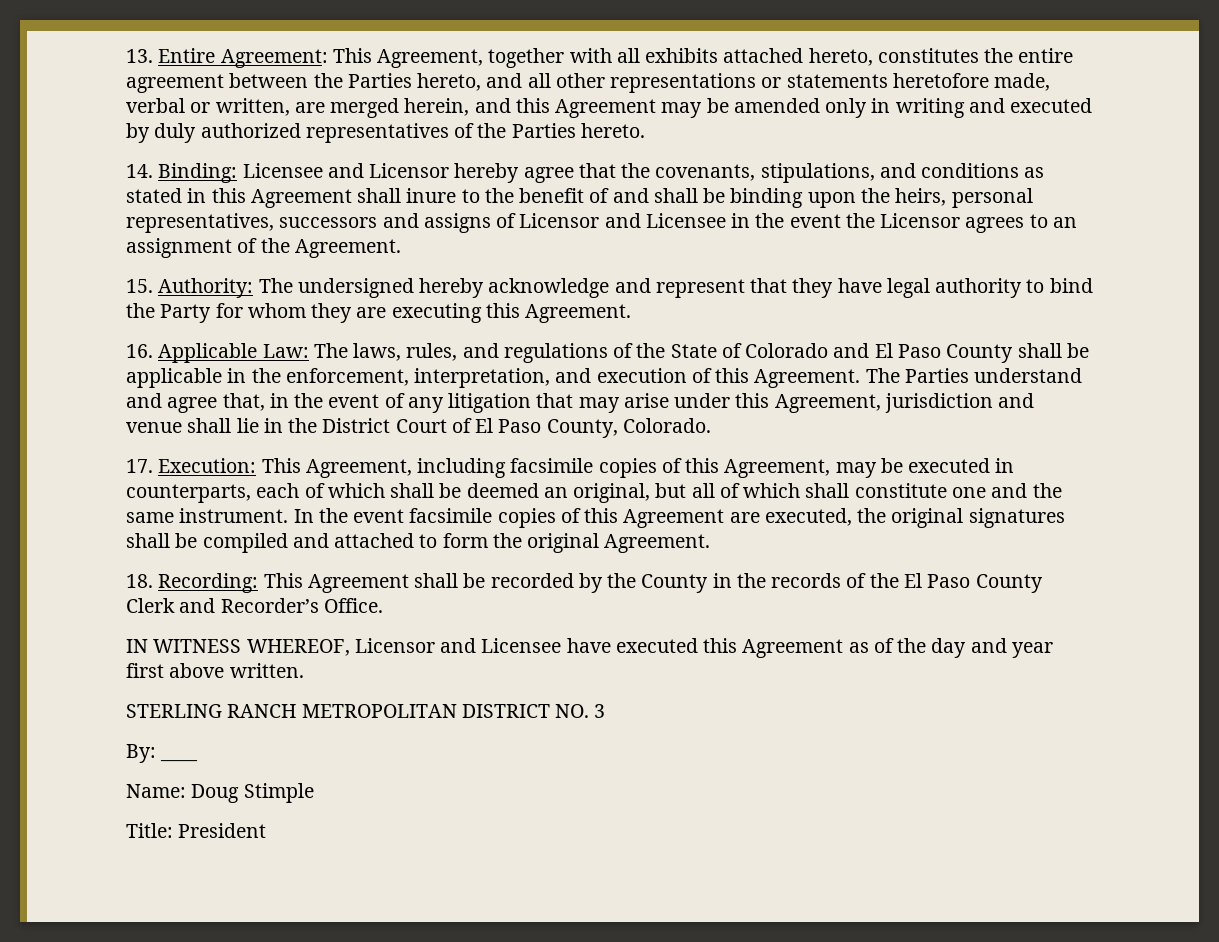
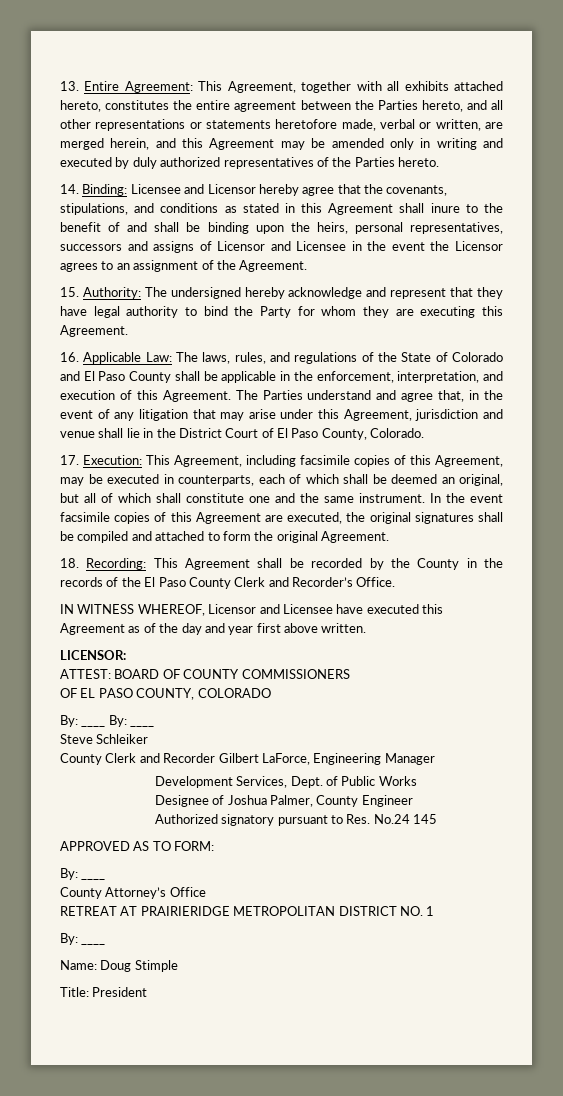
- STERLING RANCH METROPOLITAN DISTRICT NO. 3
+ LICENSOR:
+ ATTEST: BOARD OF COUNTY COMMISSIONERS
+ OF EL PASO COUNTY, COLORADO
+ By: ____ By: ____
+ Steve Schleiker
+ County Clerk and Recorder Gilbert LaForce, Engineering Manager
+ Development Services, Dept. of Public Works
+ Designee of Joshua Palmer, County Engineer
+ Authorized signatory pursuant to Res. No.24 145
+ APPROVED AS TO FORM:
+ By: ____
+ County Attorney’s Office
+ RETREAT AT PRAIRIERIDGE METROPOLITAN DISTRICT NO. 1

